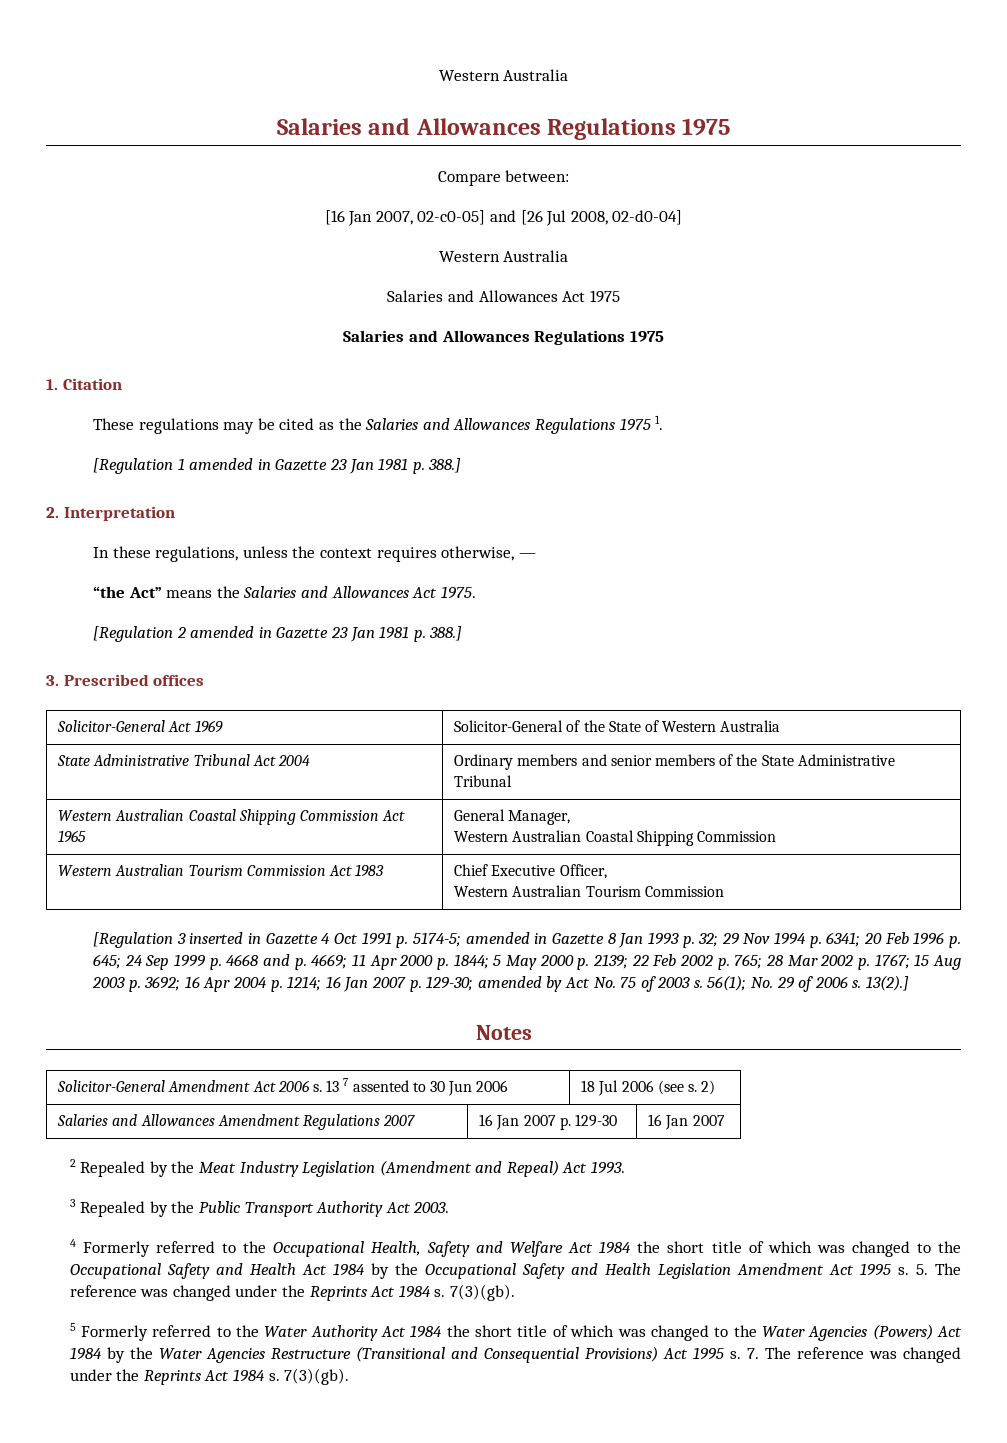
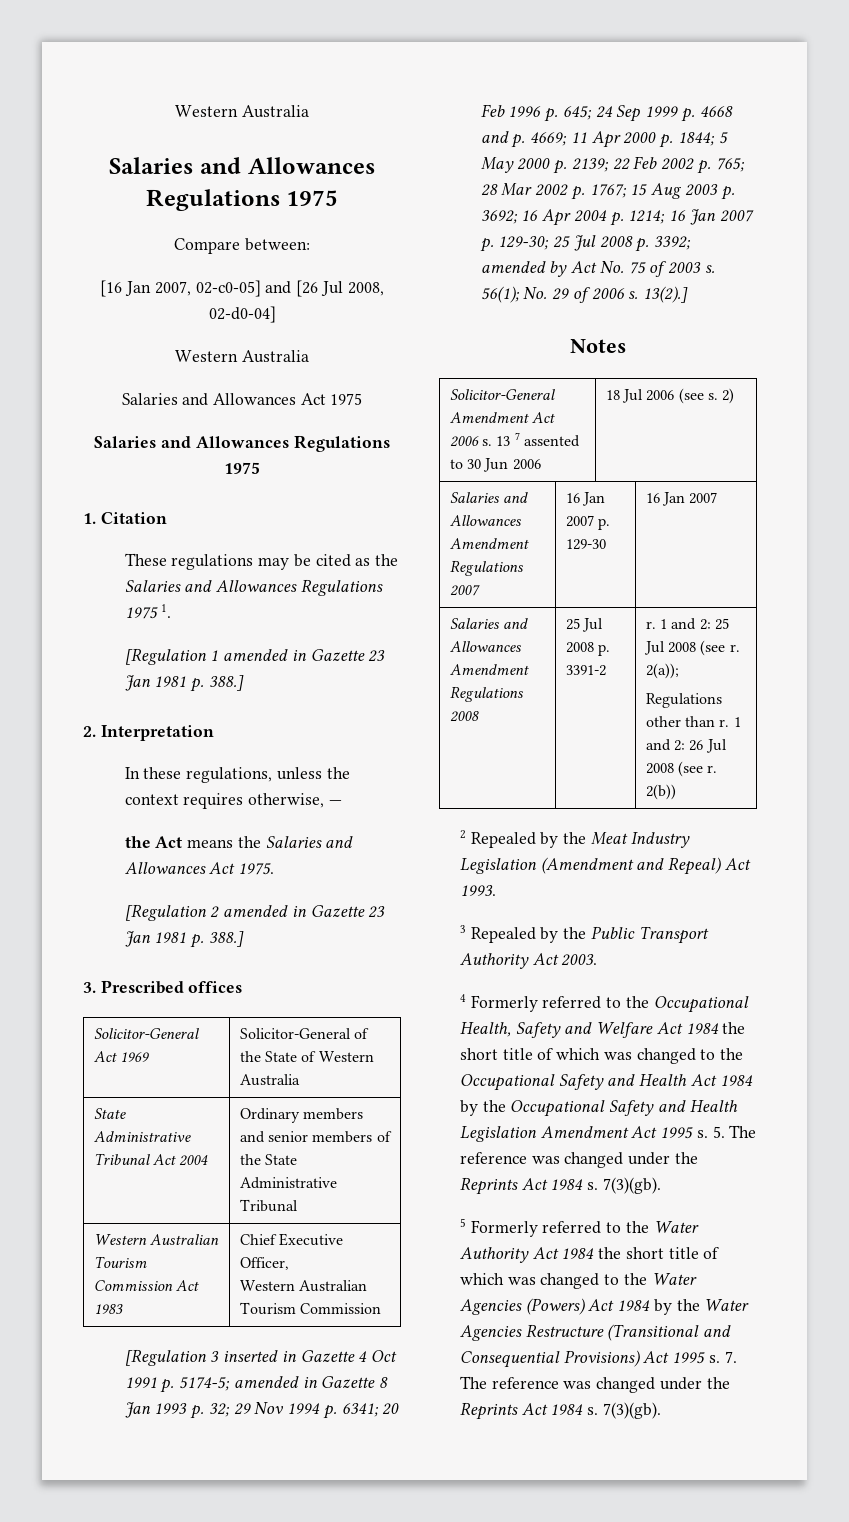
- “the Act” means the Salaries and Allowances Act 1975.
+ the Act means the Salaries and Allowances Act 1975.
- Western Australian Coastal Shipping Commission Act 1965 | General Manager,
- Western Australian Coastal Shipping Commission
+ 25 Jul 2008 p. 3392;
+ Salaries and Allowances Amendment Regulations 2008 | 25 Jul 2008 p. 3391-2 | r. 1 and 2: 25 Jul 2008 (see r. 2(a));
+ Regulations other than r. 1 and 2: 26 Jul 2008 (see r. 2(b))

